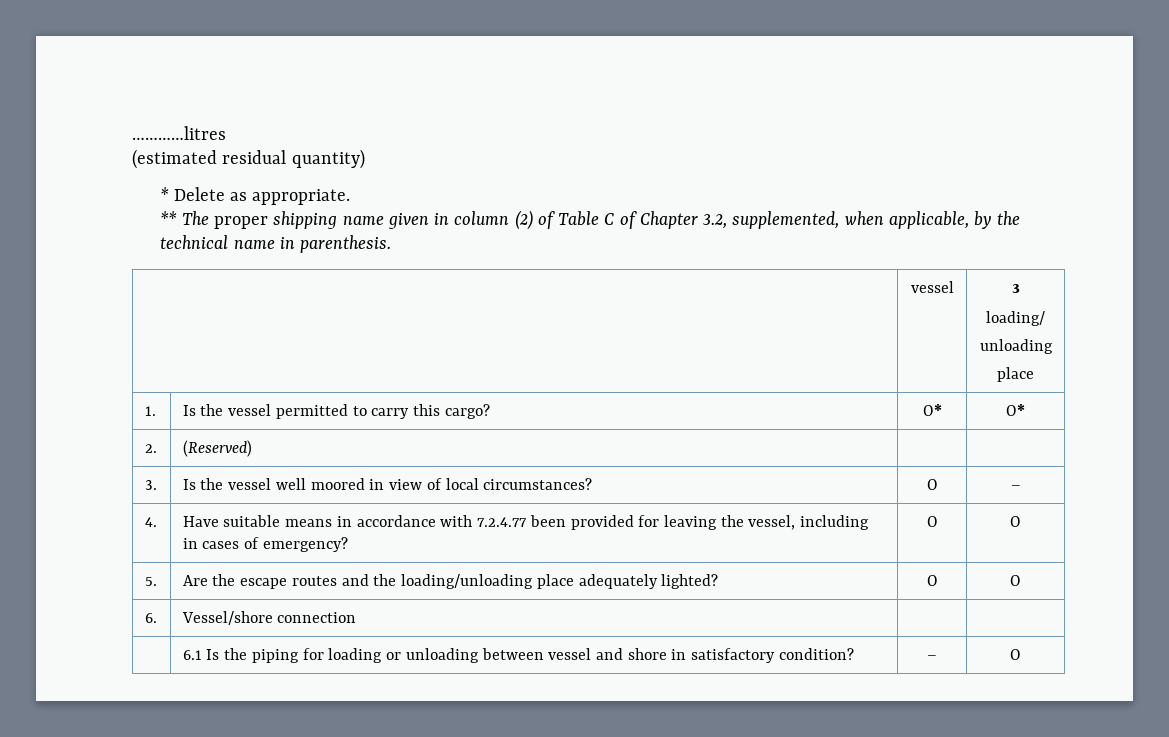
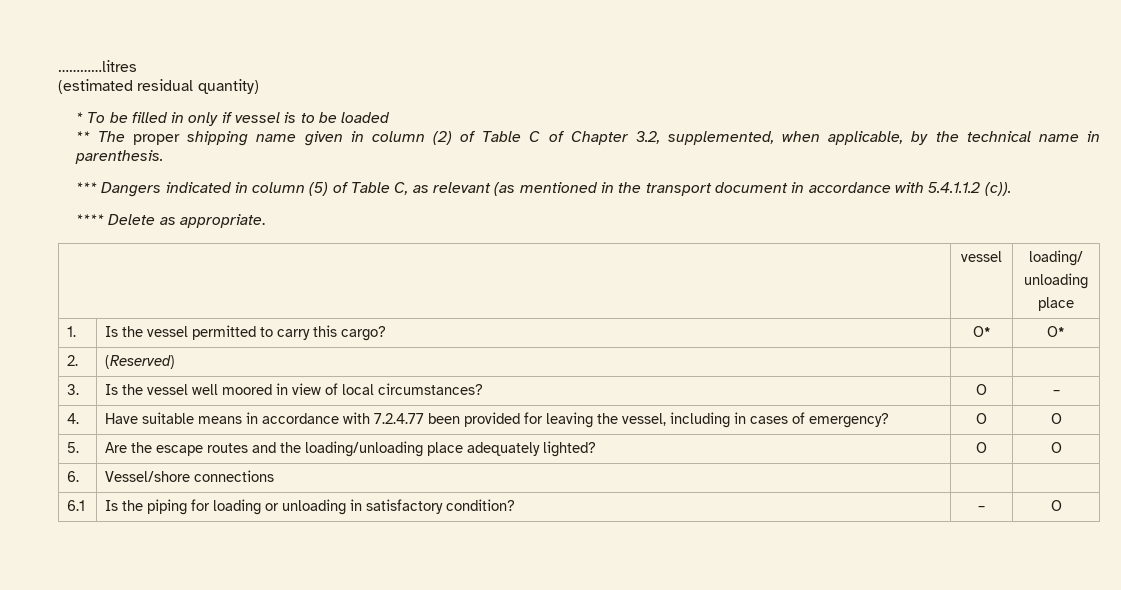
- * Delete as appropriate.
+ * To be filled in only if vessel is to be loaded
+ *** Dangers indicated in column (5) of Table C, as relevant (as mentioned in the transport document in accordance with 5.4.1.1.2 (c)).
+ **** Delete as appropriate.
- | vessel | 3
- loading/
+ | vessel | loading/
- 6. | Vessel/shore connection | |
- | 6.1 Is the piping for loading or unloading between vessel and shore in satisfactory condition? | – | O
+ 6. | Vessel/shore connections | |
+ 6.1 | Is the piping for loading or unloading in satisfactory condition? | – | O

